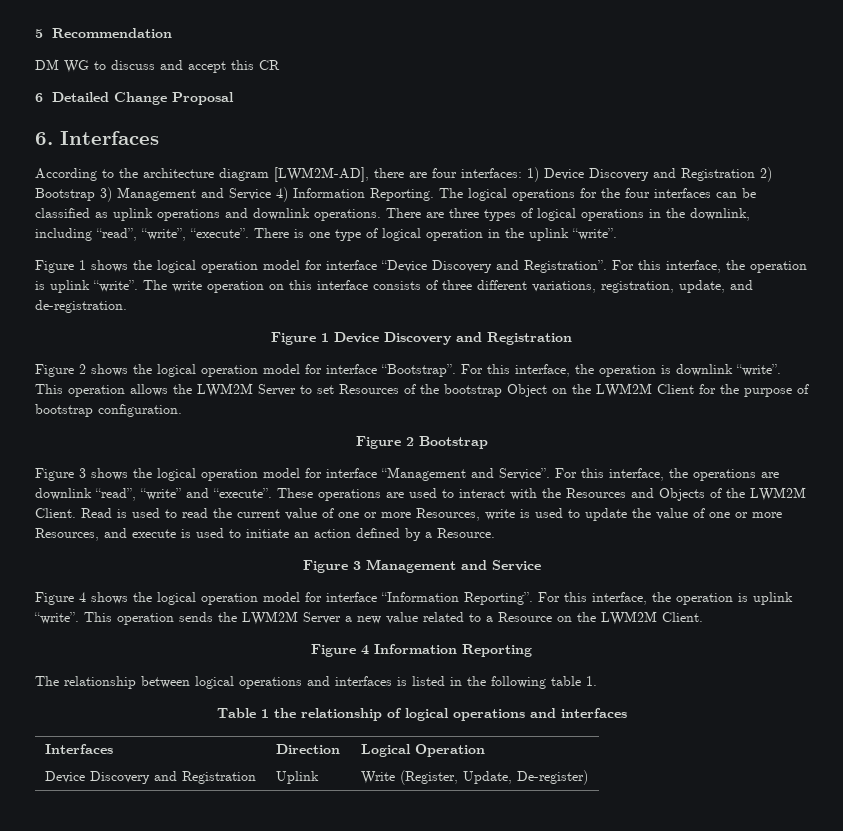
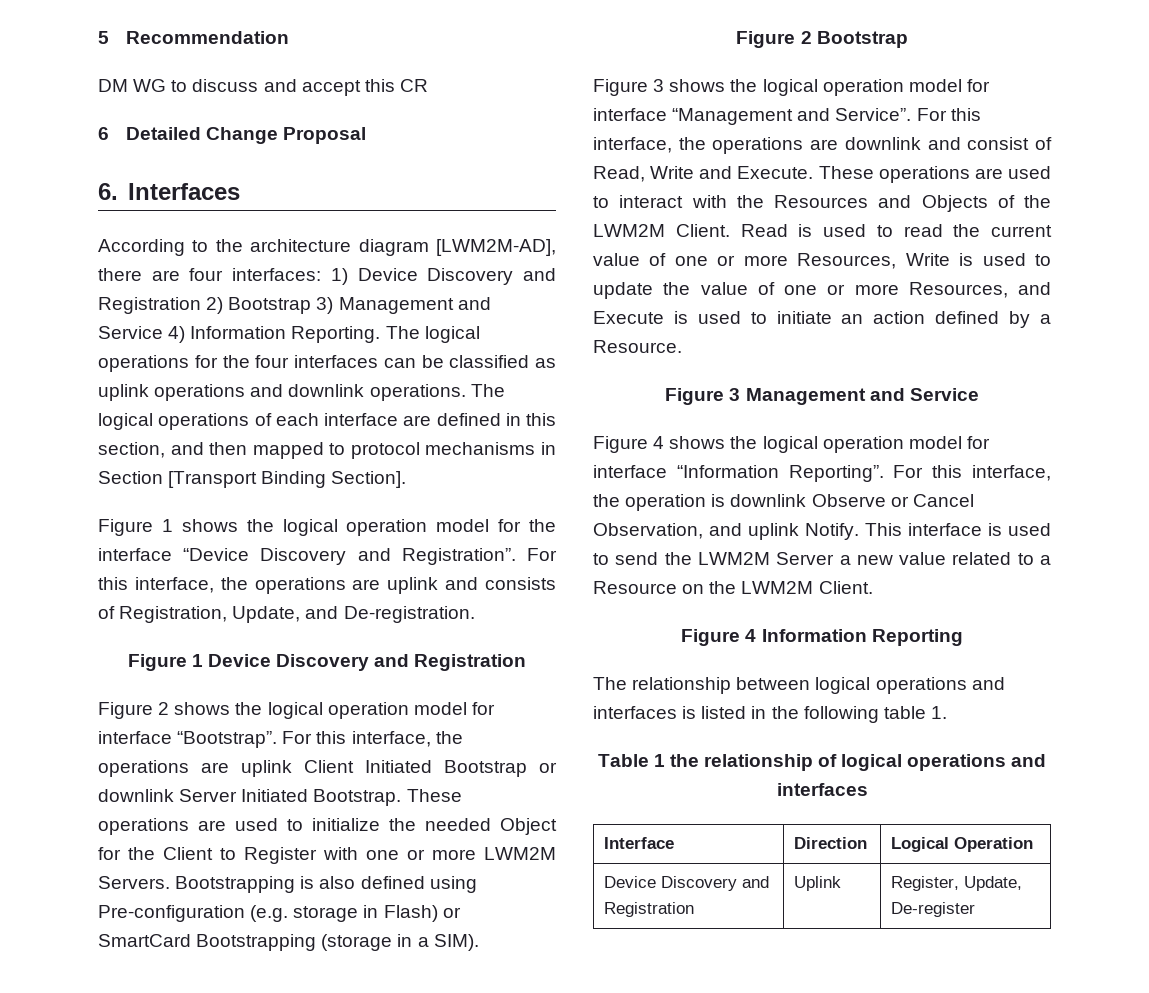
- There are three types of logical operations in the downlink, including “read”, “write”, “execute”. There is one type of logical operation in the uplink “write”.
+ The logical operations of each interface are defined in this section, and then mapped to protocol mechanisms in Section [Transport Binding Section].
- Figure 1 shows the logical operation model for interface “Device Discovery and Registration”.
+ Figure 1 shows the logical operation model for the interface “Device Discovery and Registration”.
- For this interface, the operation is uplink “write”. The write operation on this interface consists of three different variations, registration, update, and de-registration.
+ For this interface, the operations are uplink and consists of Registration, Update, and De-registration.
- For this interface, the operation is downlink “write”. This operation allows the LWM2M Server to set Resources of the bootstrap Object on the LWM2M Client for the purpose of bootstrap configuration.
+ For this interface, the operations are uplink Client Initiated Bootstrap or downlink Server Initiated Bootstrap. These operations are used to initialize the needed Object for the Client to Register with one or more LWM2M Servers. Bootstrapping is also defined using Pre-configuration (e.g. storage in Flash) or SmartCard Bootstrapping (storage in a SIM).
- For this interface, the operations are downlink “read”, “write” and “execute”.
+ For this interface, the operations are downlink and consist of Read, Write and Execute.
- Read is used to read the current value of one or more Resources, write is used to update the value of one or more Resources, and execute is used to initiate an action defined by a Resource.
+ Read is used to read the current value of one or more Resources, Write is used to update the value of one or more Resources, and Execute is used to initiate an action defined by a Resource.
- For this interface, the operation is uplink “write”. This operation sends the LWM2M Server a new value related to a Resource on the LWM2M Client.
+ For this interface, the operation is downlink Observe or Cancel Observation, and uplink Notify. This interface is used to send the LWM2M Server a new value related to a Resource on the LWM2M Client.
- Interfaces | Direction | Logical Operation
+ Interface | Direction | Logical Operation
- Device Discovery and Registration | Uplink | Write (Register, Update, De-register)
+ Device Discovery and Registration | Uplink | Register, Update, De-register

